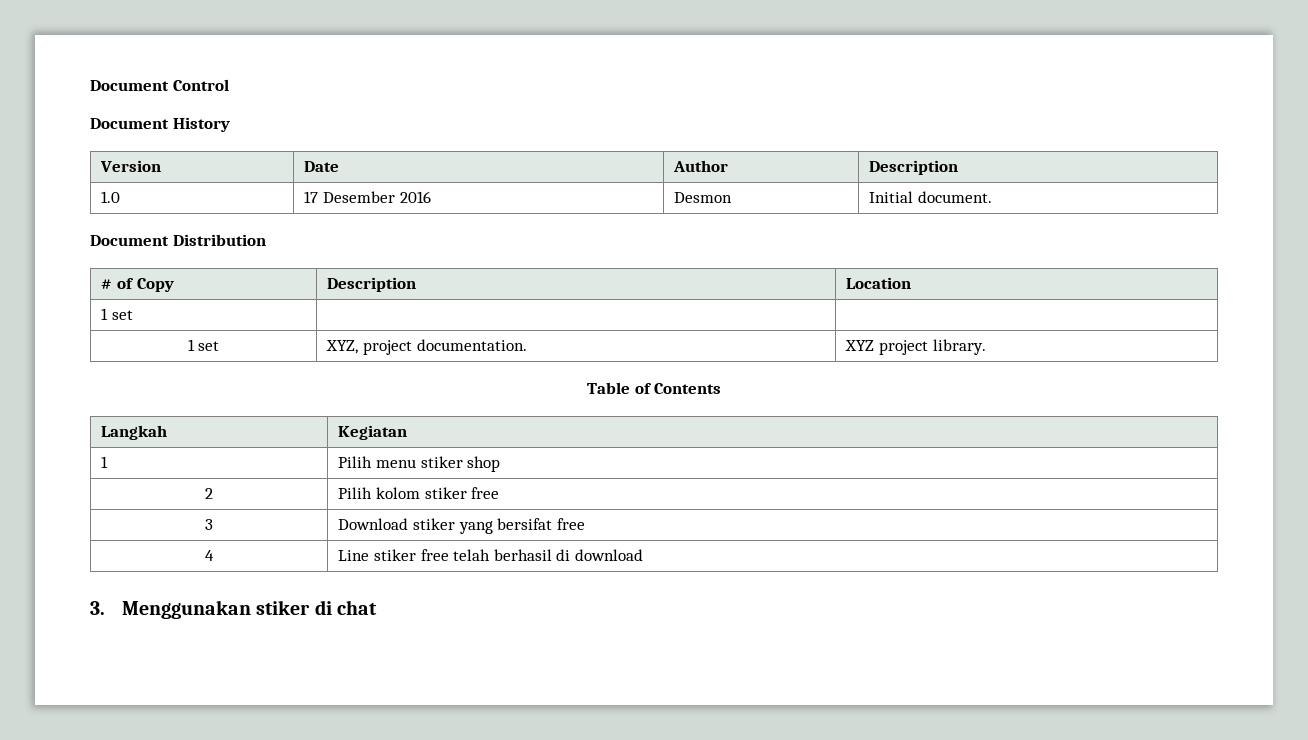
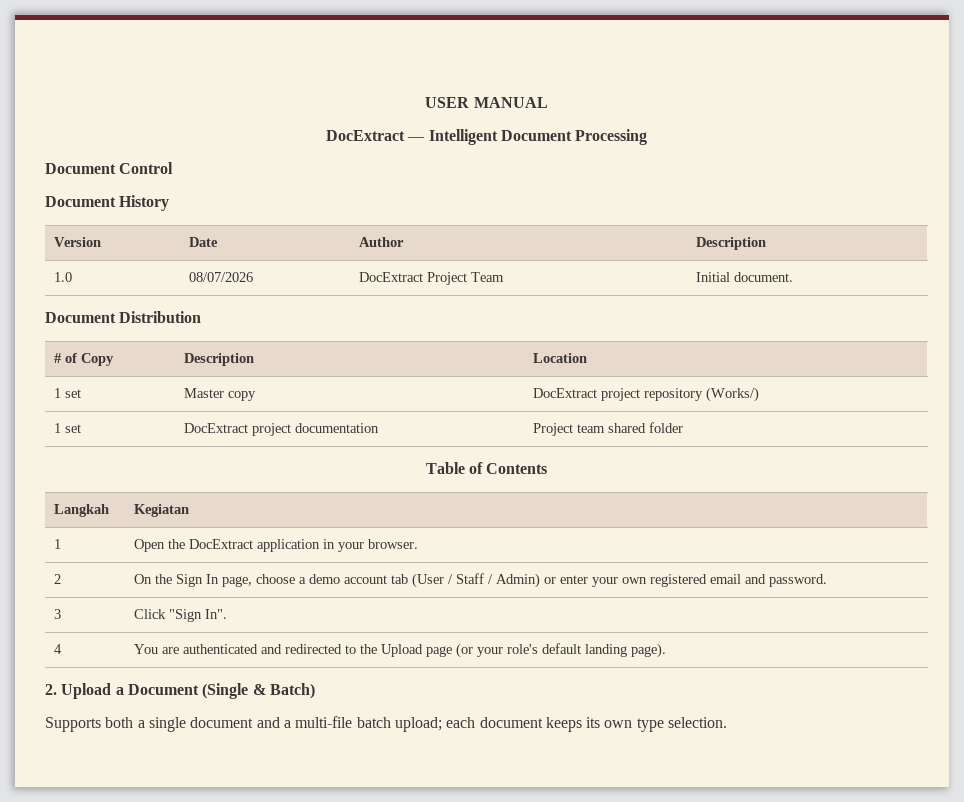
+ USER MANUAL
+ DocExtract — Intelligent Document Processing
- 1.0 | 17 Desember 2016 | Desmon | Initial document.
+ 1.0 | 08/07/2026 | DocExtract Project Team | Initial document.
- 1 set | |
- 1 set | XYZ, project documentation. | XYZ project library.
+ 1 set | Master copy | DocExtract project repository (Works/)
+ 1 set | DocExtract project documentation | Project team shared folder
- 1 | Pilih menu stiker shop
- 2 | Pilih kolom stiker free
- 3 | Download stiker yang bersifat free
- 4 | Line stiker free telah berhasil di download
- 3. Menggunakan stiker di chat
+ 1 | Open the DocExtract application in your browser.
+ 2 | On the Sign In page, choose a demo account tab (User / Staff / Admin) or enter your own registered email and password.
+ 3 | Click "Sign In".
+ 4 | You are authenticated and redirected to the Upload page (or your role's default landing page).
+ 2. Upload a Document (Single & Batch)
+ Supports both a single document and a multi-file batch upload; each document keeps its own type selection.

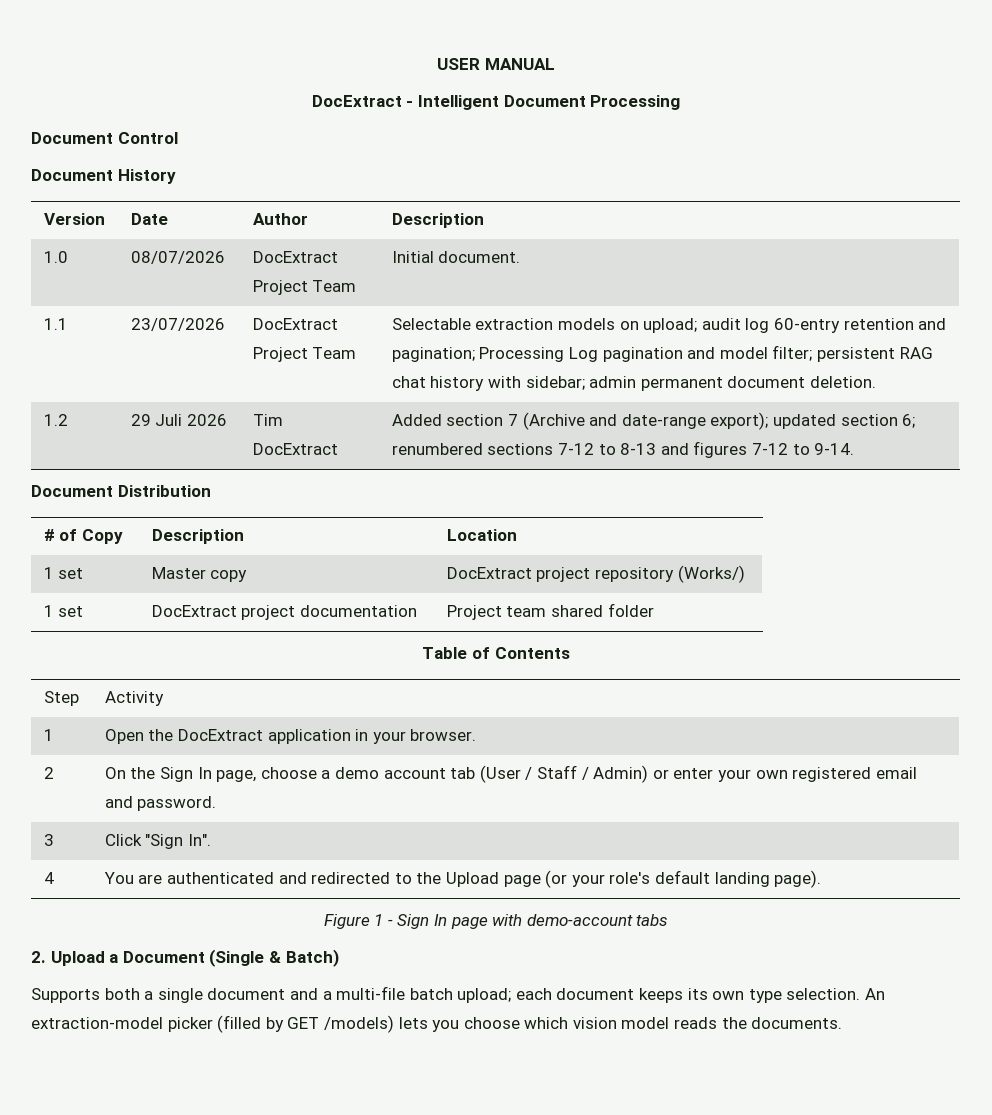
- DocExtract — Intelligent Document Processing
+ DocExtract - Intelligent Document Processing
+ 1.1 | 23/07/2026 | DocExtract Project Team | Selectable extraction models on upload; audit log 60-entry retention and pagination; Processing Log pagination and model filter; persistent RAG chat history with sidebar; admin permanent document deletion.
+ 1.2 | 29 Juli 2026 | Tim DocExtract | Added section 7 (Archive and date-range export); updated section 6; renumbered sections 7-12 to 8-13 and figures 7-12 to 9-14.
- Langkah | Kegiatan
+ Step | Activity
+ Figure 1 - Sign In page with demo-account tabs
+ An extraction-model picker (filled by GET /models) lets you choose which vision model reads the documents.

